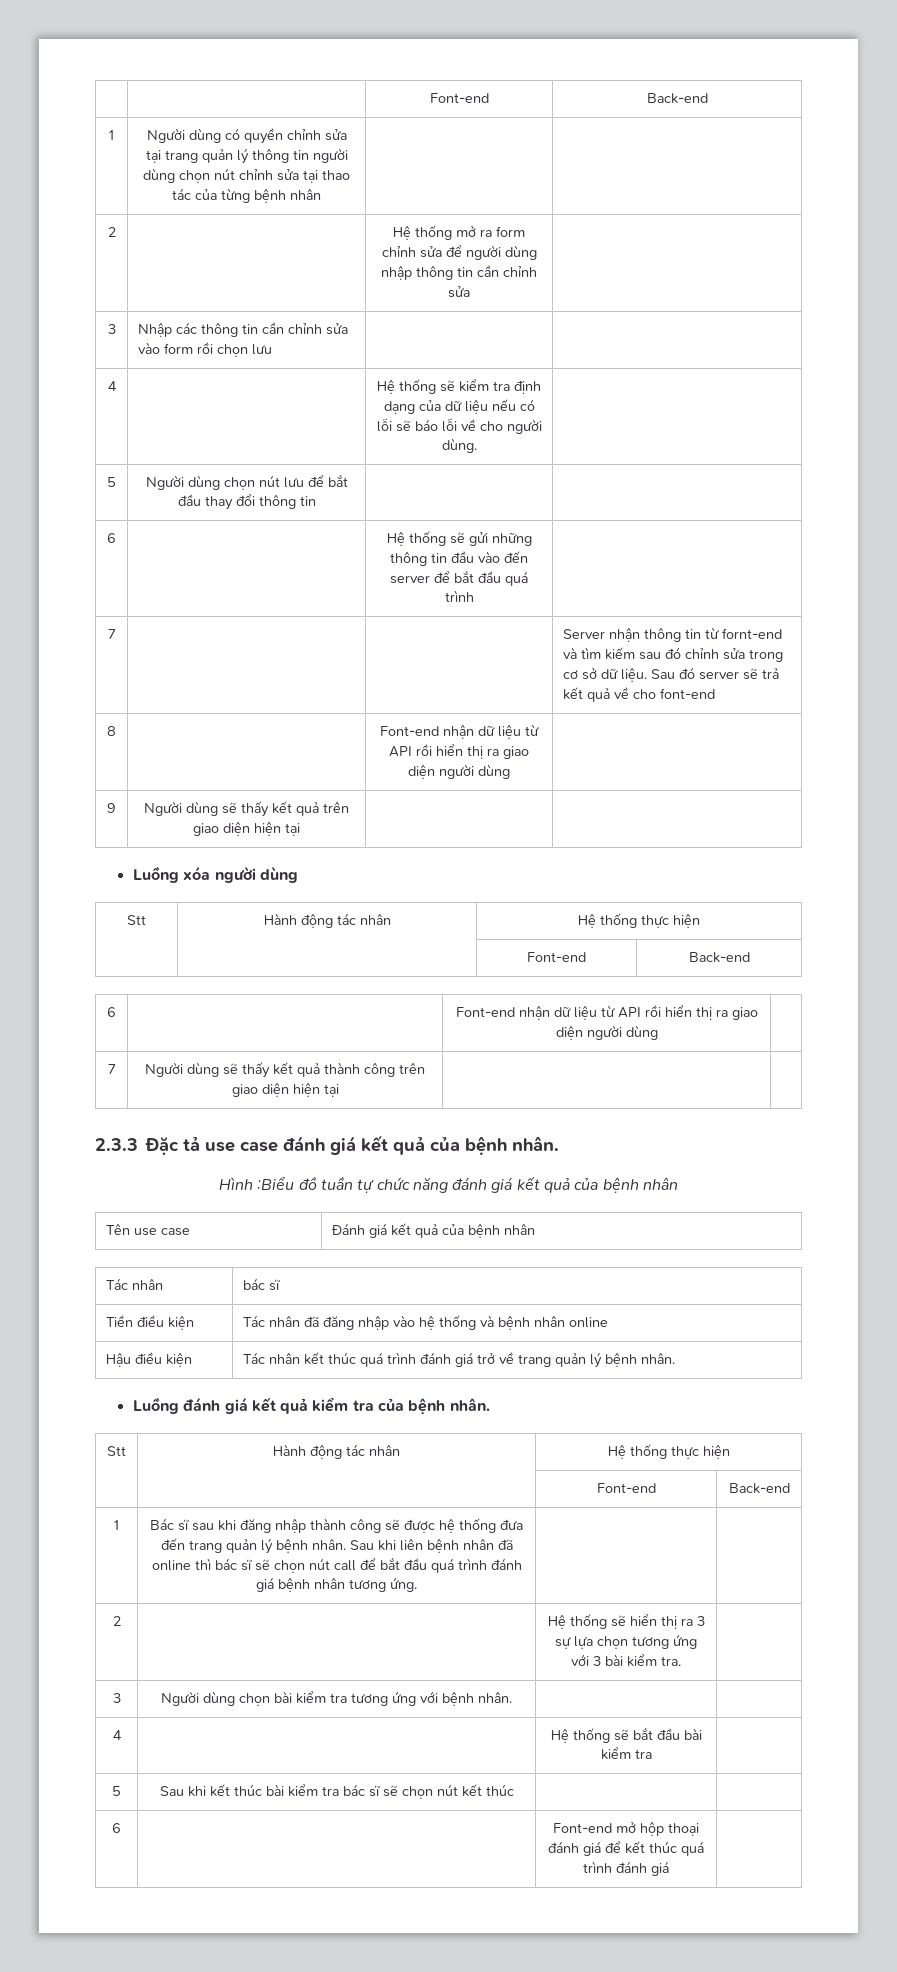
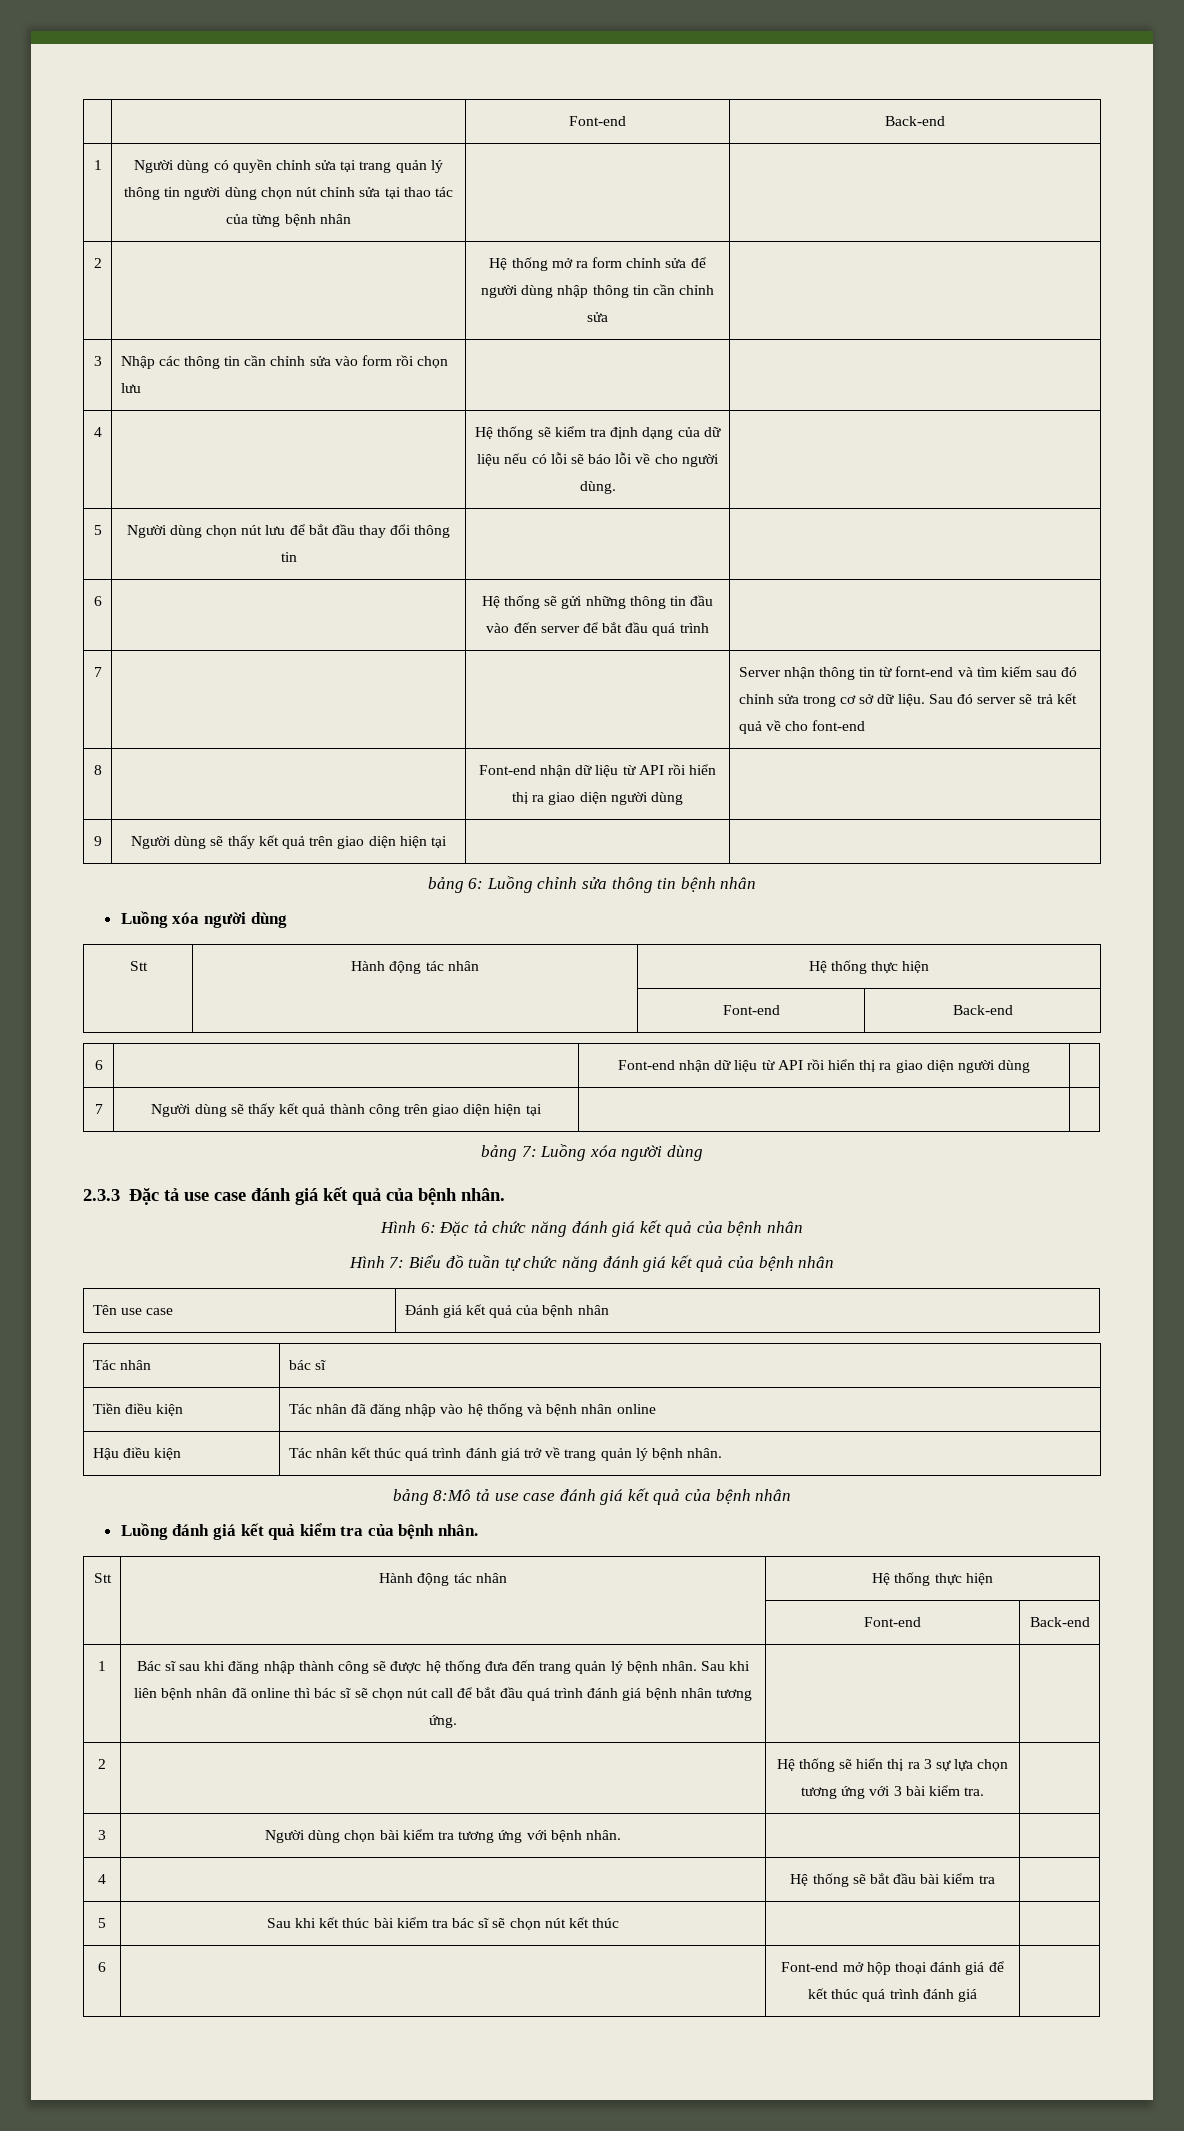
+ bảng 6: Luồng chỉnh sửa thông tin bệnh nhân
+ bảng 7: Luồng xóa người dùng
- Hình :Biểu đồ tuần tự chức năng đánh giá kết quả của bệnh nhân
+ Hình 6: Đặc tả chức năng đánh giá kết quả của bệnh nhân
+ Hình 7: Biểu đồ tuần tự chức năng đánh giá kết quả của bệnh nhân
+ bảng 8:Mô tả use case đánh giá kết quả của bệnh nhân

